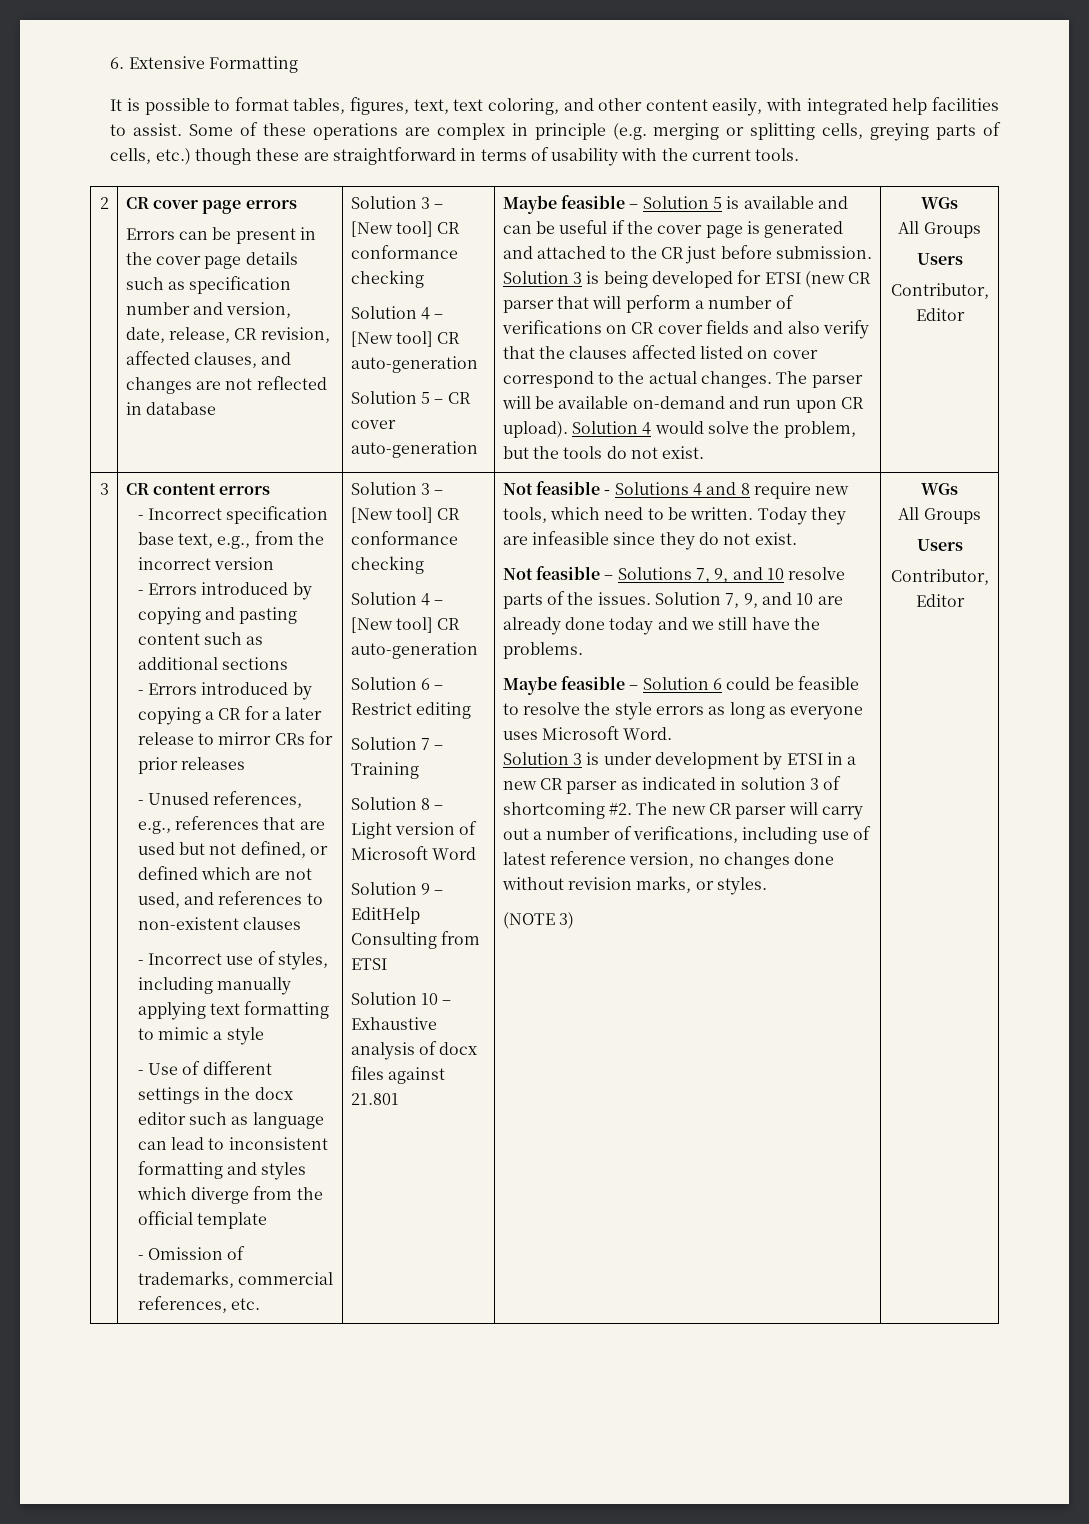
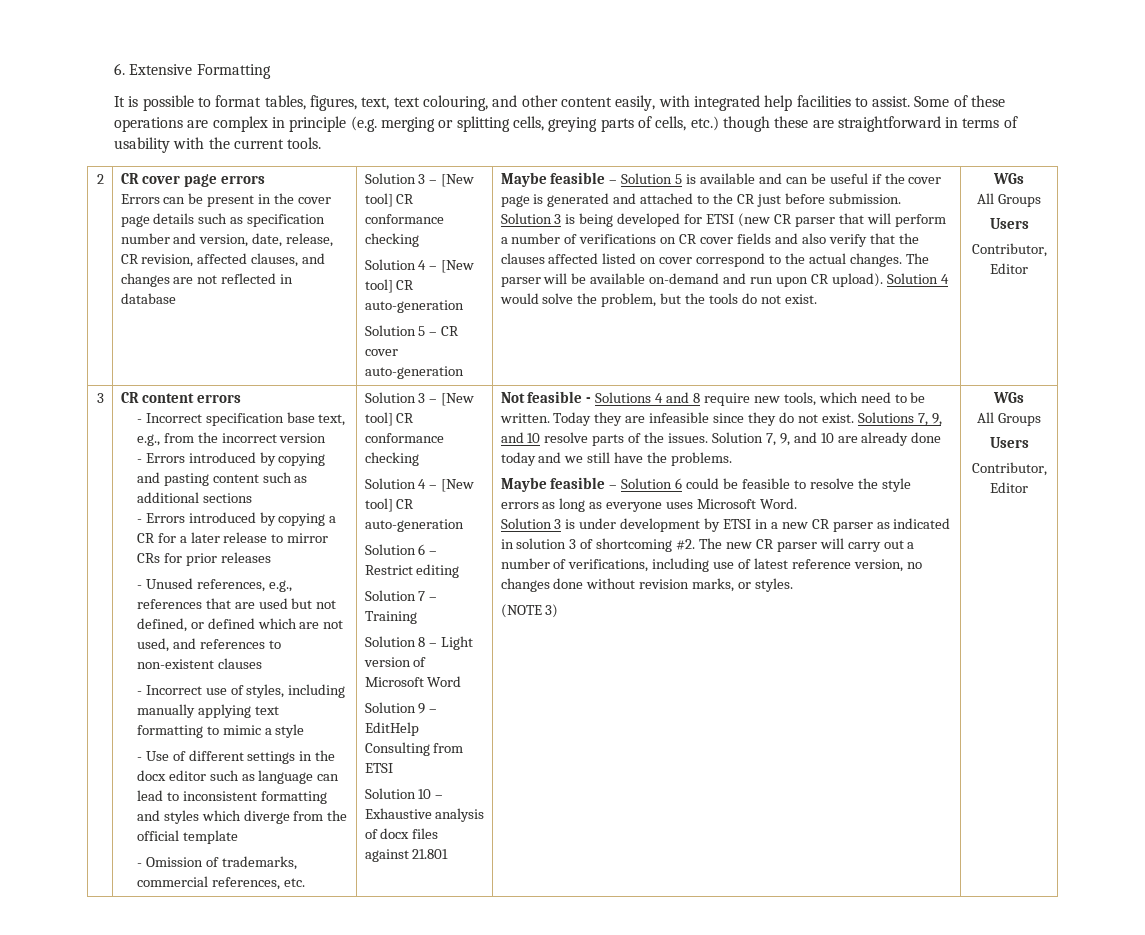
- It is possible to format tables, figures, text, text coloring, and other content easily, with integrated help facilities to assist.
+ It is possible to format tables, figures, text, text colouring, and other content easily, with integrated help facilities to assist.
- Today they are infeasible since they do not exist.
- Not feasible – Solutions 7, 9, and 10 resolve parts of the issues.
+ Today they are infeasible since they do not exist. Solutions 7, 9, and 10 resolve parts of the issues.

